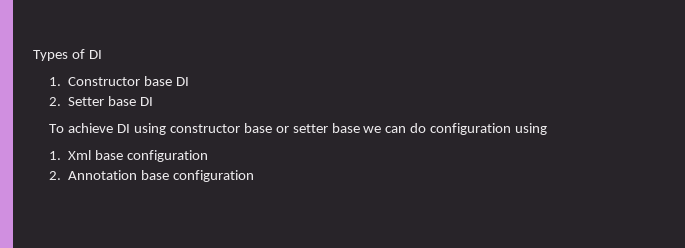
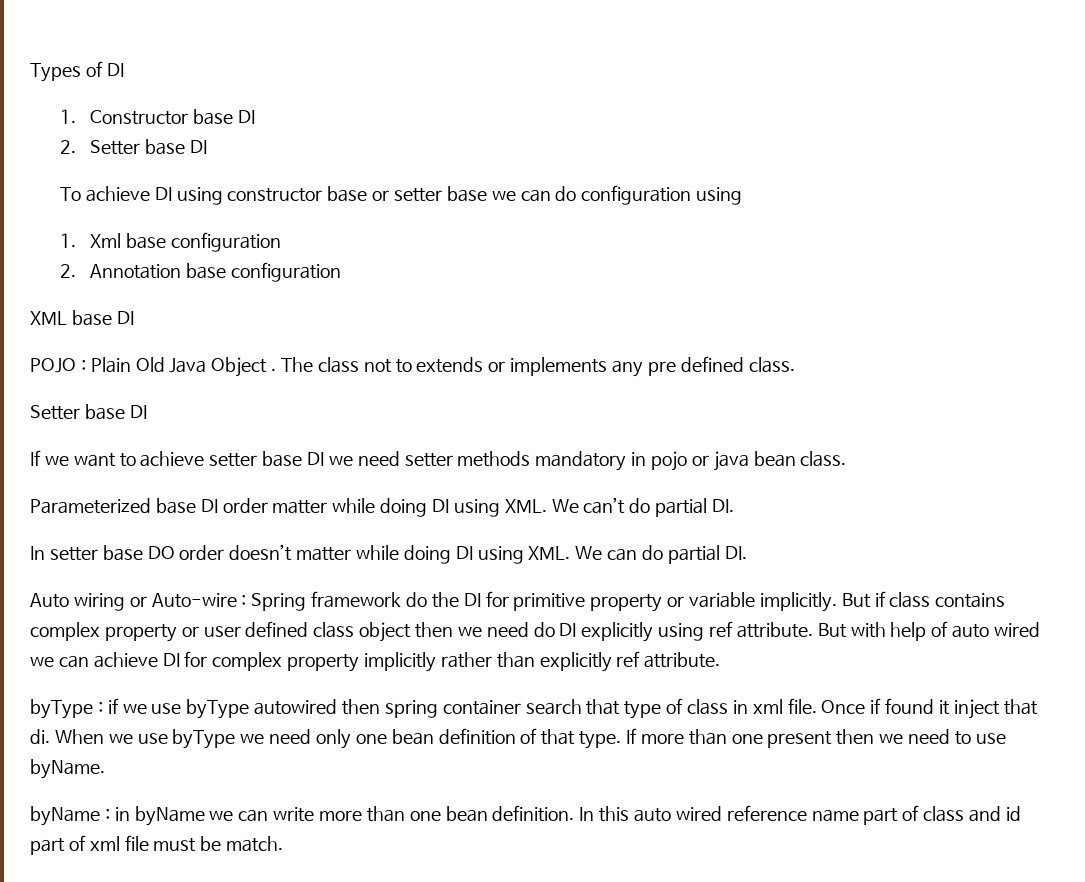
+ XML base DI
+ POJO : Plain Old Java Object . The class not to extends or implements any pre defined class.
+ Setter base DI
+ If we want to achieve setter base DI we need setter methods mandatory in pojo or java bean class.
+ Parameterized base DI order matter while doing DI using XML. We can’t do partial DI.
+ In setter base DO order doesn’t matter while doing DI using XML. We can do partial DI.
+ Auto wiring or Auto-wire : Spring framework do the DI for primitive property or variable implicitly. But if class contains complex property or user defined class object then we need do DI explicitly using ref attribute. But with help of auto wired we can achieve DI for complex property implicitly rather than explicitly ref attribute.
+ byType : if we use byType autowired then spring container search that type of class in xml file. Once if found it inject that di. When we use byType we need only one bean definition of that type. If more than one present then we need to use byName.
+ byName : in byName we can write more than one bean definition. In this auto wired reference name part of class and id part of xml file must be match.

